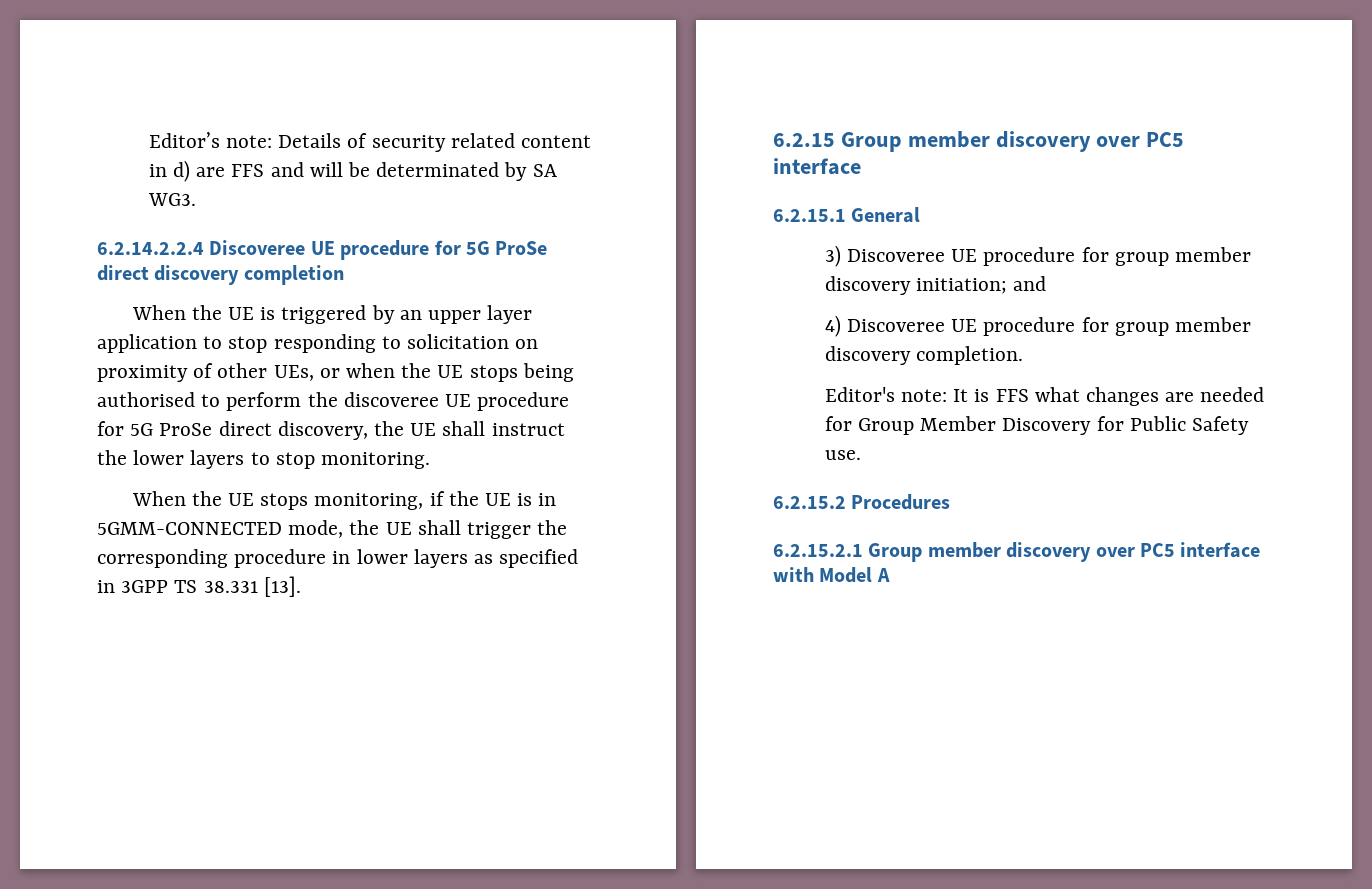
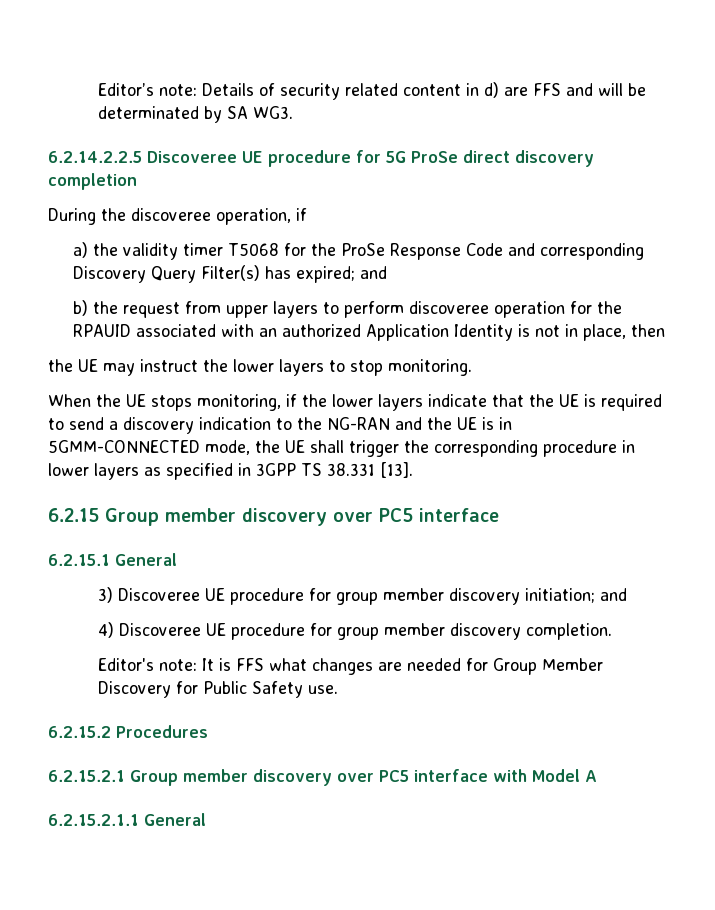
- 6.2.14.2.2.4 Discoveree UE procedure for 5G ProSe direct discovery completion
+ 6.2.14.2.2.5 Discoveree UE procedure for 5G ProSe direct discovery completion
- When the UE is triggered by an upper layer application to stop responding to solicitation on proximity of other UEs, or when the UE stops being authorised to perform the discoveree UE procedure for 5G ProSe direct discovery, the UE shall instruct the lower layers to stop monitoring.
+ During the discoveree operation, if
+ a) the validity timer T5068 for the ProSe Response Code and corresponding Discovery Query Filter(s) has expired; and
+ b) the request from upper layers to perform discoveree operation for the RPAUID associated with an authorized Application Identity is not in place, then
+ the UE may instruct the lower layers to stop monitoring.
- When the UE stops monitoring, if the UE is in 5GMM-CONNECTED mode, the UE shall trigger the corresponding procedure in lower layers as specified in 3GPP TS 38.331 [13].
+ When the UE stops monitoring, if the lower layers indicate that the UE is required to send a discovery indication to the NG-RAN and the UE is in 5GMM-CONNECTED mode, the UE shall trigger the corresponding procedure in lower layers as specified in 3GPP TS 38.331 [13].
+ 6.2.15.2.1.1 General

